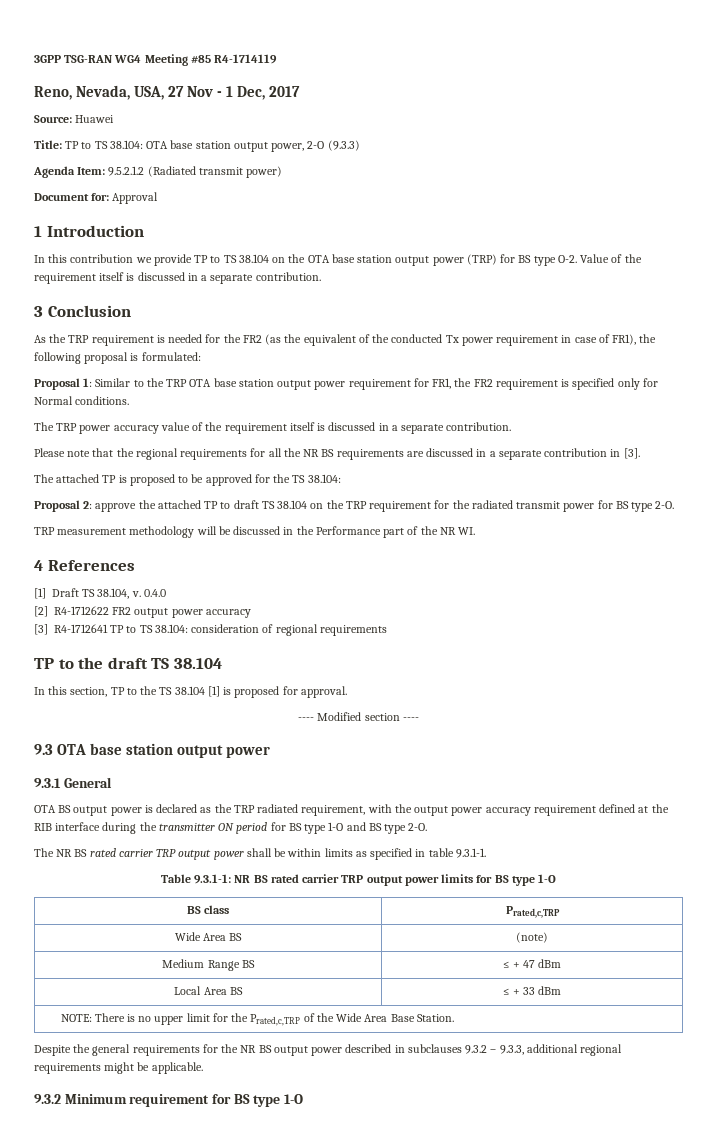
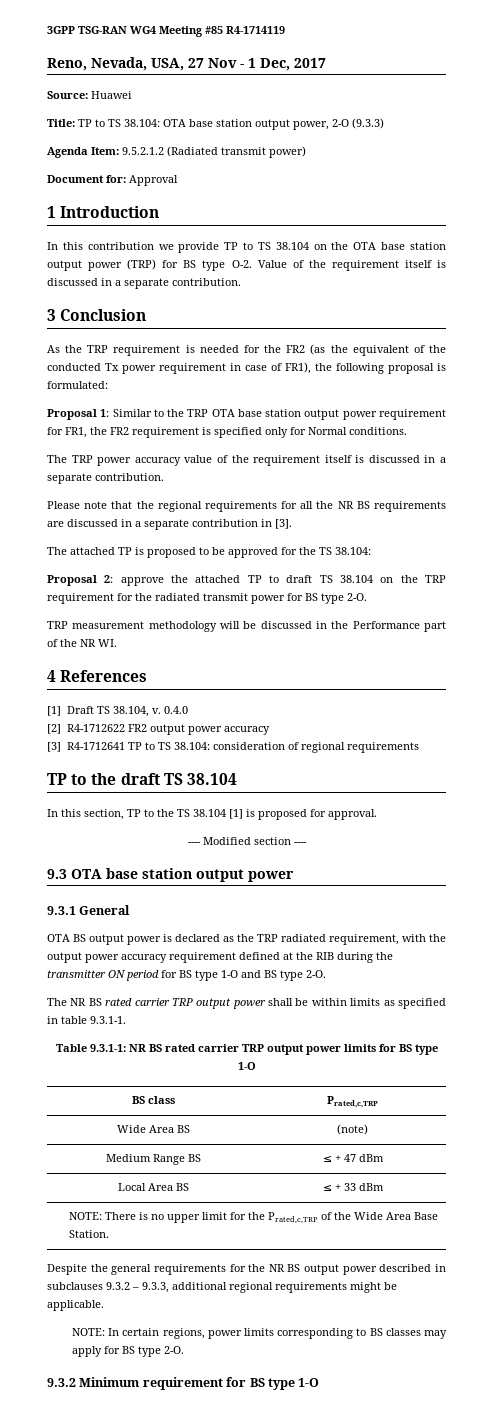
- OTA BS output power is declared as the TRP radiated requirement, with the output power accuracy requirement defined at the RIB interface during the transmitter ON period for BS type 1-O and BS type 2-O.
+ OTA BS output power is declared as the TRP radiated requirement, with the output power accuracy requirement defined at the RIB during the transmitter ON period for BS type 1-O and BS type 2-O.
+ NOTE: In certain regions, power limits corresponding to BS classes may apply for BS type 2-O.

